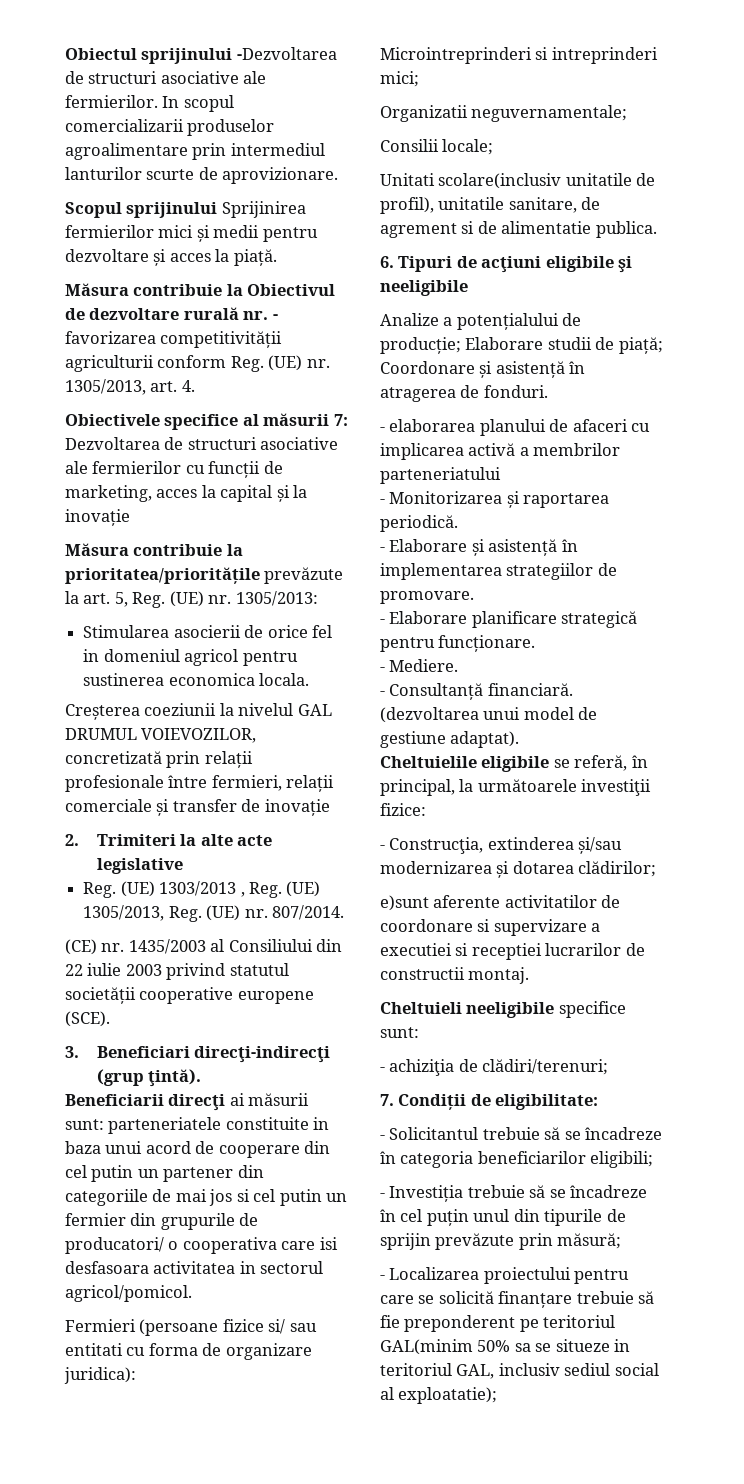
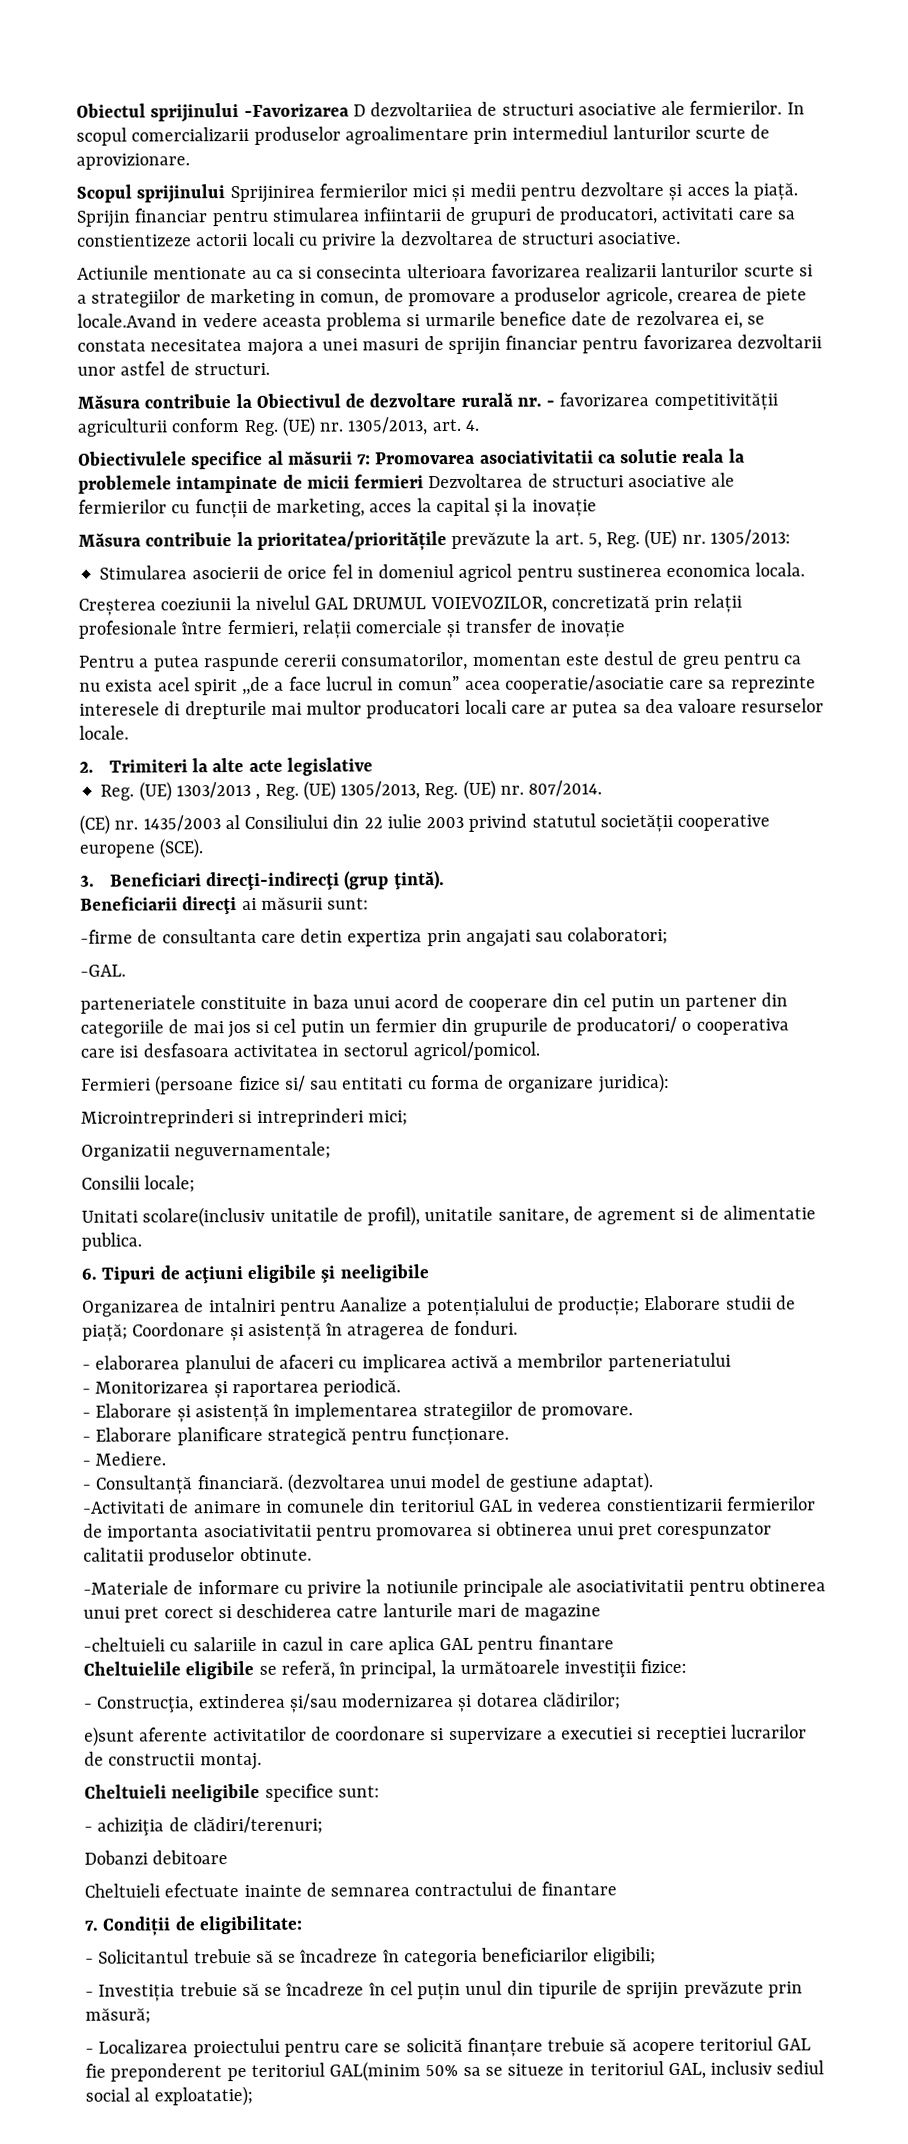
- Obiectul sprijinului -Dezvoltarea de structuri asociative ale fermierilor.
+ Obiectul sprijinului -Favorizarea D dezvoltariiea de structuri asociative ale fermierilor.
+ Sprijin financiar pentru stimularea infiintarii de grupuri de producatori, activitati care sa constientizeze actorii locali cu privire la dezvoltarea de structuri asociative.
+ Actiunile mentionate au ca si consecinta ulterioara favorizarea realizarii lanturilor scurte si a strategiilor de marketing in comun, de promovare a produselor agricole, crearea de piete locale.Avand in vedere aceasta problema si urmarile benefice date de rezolvarea ei, se constata necesitatea majora a unei masuri de sprijin financiar pentru favorizarea dezvoltarii unor astfel de structuri.
- Obiectivele specifice al măsurii 7: Dezvoltarea de structuri asociative ale fermierilor cu funcții de marketing, acces la capital și la inovație
+ Obiectivulele specifice al măsurii 7: Promovarea asociativitatii ca solutie reala la problemele intampinate de micii fermieri Dezvoltarea de structuri asociative ale fermierilor cu funcții de marketing, acces la capital și la inovație
+ Pentru a putea raspunde cererii consumatorilor, momentan este destul de greu pentru ca nu exista acel spirit ,,de a face lucrul in comun” acea cooperatie/asociatie care sa reprezinte interesele di drepturile mai multor producatori locali care ar putea sa dea valoare resurselor locale.
- Beneficiarii direcţi ai măsurii sunt: parteneriatele constituite in baza unui acord de cooperare din cel putin un partener din categoriile de mai jos si cel putin un fermier din grupurile de producatori/ o cooperativa care isi desfasoara activitatea in sectorul agricol/pomicol.
+ Beneficiarii direcţi ai măsurii sunt:
+ -firme de consultanta care detin expertiza prin angajati sau colaboratori;
+ -GAL.
+ parteneriatele constituite in baza unui acord de cooperare din cel putin un partener din categoriile de mai jos si cel putin un fermier din grupurile de producatori/ o cooperativa care isi desfasoara activitatea in sectorul agricol/pomicol.
- Analize a potențialului de producție; Elaborare studii de piață; Coordonare și asistență în atragerea de fonduri.
+ Organizarea de intalniri pentru Aanalize a potențialului de producție; Elaborare studii de piață; Coordonare și asistență în atragerea de fonduri.
+ -Activitati de animare in comunele din teritoriul GAL in vederea constientizarii fermierilor de importanta asociativitatii pentru promovarea si obtinerea unui pret corespunzator calitatii produselor obtinute.
+ -Materiale de informare cu privire la notiunile principale ale asociativitatii pentru obtinerea unui pret corect si deschiderea catre lanturile mari de magazine
+ -cheltuieli cu salariile in cazul in care aplica GAL pentru finantare
+ Dobanzi debitoare
+ Cheltuieli efectuate inainte de semnarea contractului de finantare
- - Localizarea proiectului pentru care se solicită finanțare trebuie să fie preponderent pe teritoriul GAL(minim 50% sa se situeze in teritoriul GAL, inclusiv sediul social al exploatatie);
+ - Localizarea proiectului pentru care se solicită finanțare trebuie să acopere teritoriul GAL fie preponderent pe teritoriul GAL(minim 50% sa se situeze in teritoriul GAL, inclusiv sediul social al exploatatie);

